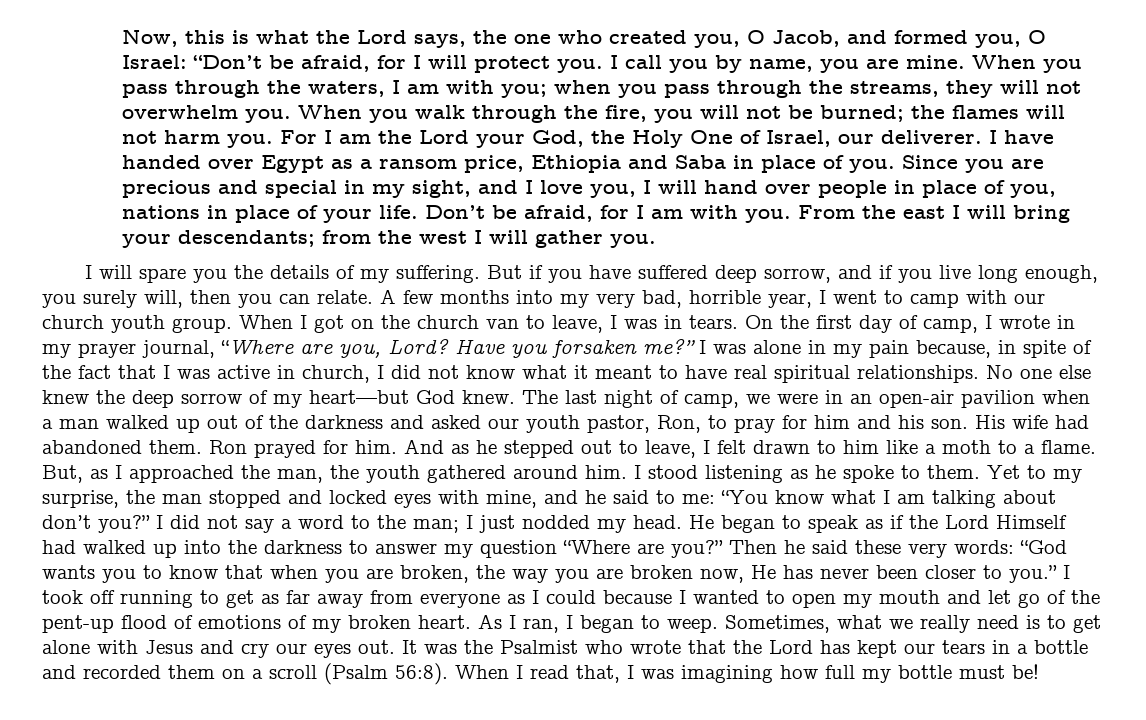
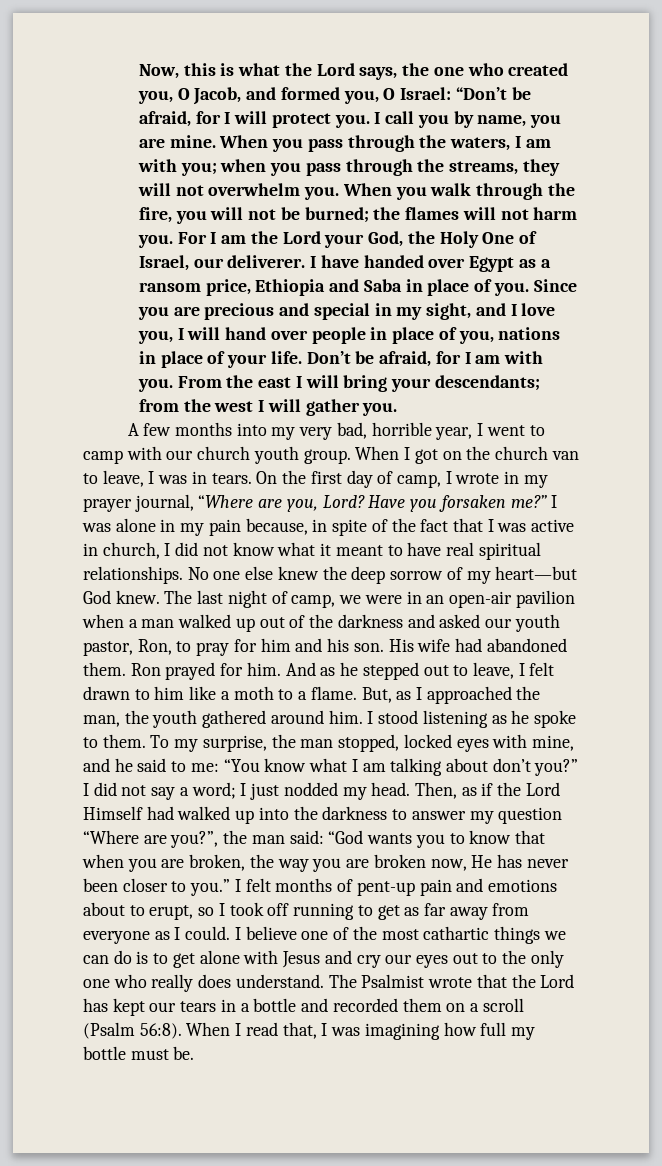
- I will spare you the details of my suffering. But if you have suffered deep sorrow, and if you live long enough, you surely will, then you can relate.
- Yet to my surprise, the man stopped and locked eyes with mine, and he said to me: “You know what I am talking about don’t you?”
+ To my surprise, the man stopped, locked eyes with mine, and he said to me: “You know what I am talking about don’t you?”
- I did not say a word to the man; I just nodded my head.
+ I did not say a word; I just nodded my head.
- He began to speak as if the Lord Himself had walked up into the darkness to answer my question “Where are you?” Then he said these very words: “God wants you to know that when you are broken, the way you are broken now, He has never been closer to you.”
+ Then, as if the Lord Himself had walked up into the darkness to answer my question “Where are you?”, the man said: “God wants you to know that when you are broken, the way you are broken now, He has never been closer to you.”
- I took off running to get as far away from everyone as I could because I wanted to open my mouth and let go of the pent-up flood of emotions of my broken heart. As I ran, I began to weep. Sometimes, what we really need is to get alone with Jesus and cry our eyes out. It was the Psalmist who wrote that the Lord has kept our tears in a bottle and recorded them on a scroll (Psalm 56:8).
+ I felt months of pent-up pain and emotions about to erupt, so I took off running to get as far away from everyone as I could. I believe one of the most cathartic things we can do is to get alone with Jesus and cry our eyes out to the only one who really does understand. The Psalmist wrote that the Lord has kept our tears in a bottle and recorded them on a scroll (Psalm 56:8).
- When I read that, I was imagining how full my bottle must be!
+ When I read that, I was imagining how full my bottle must be.

